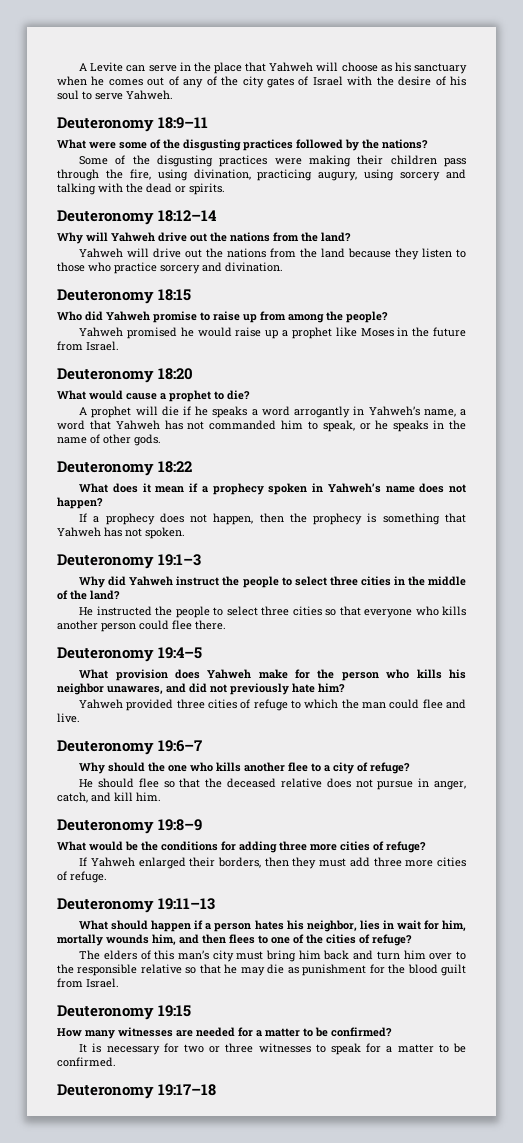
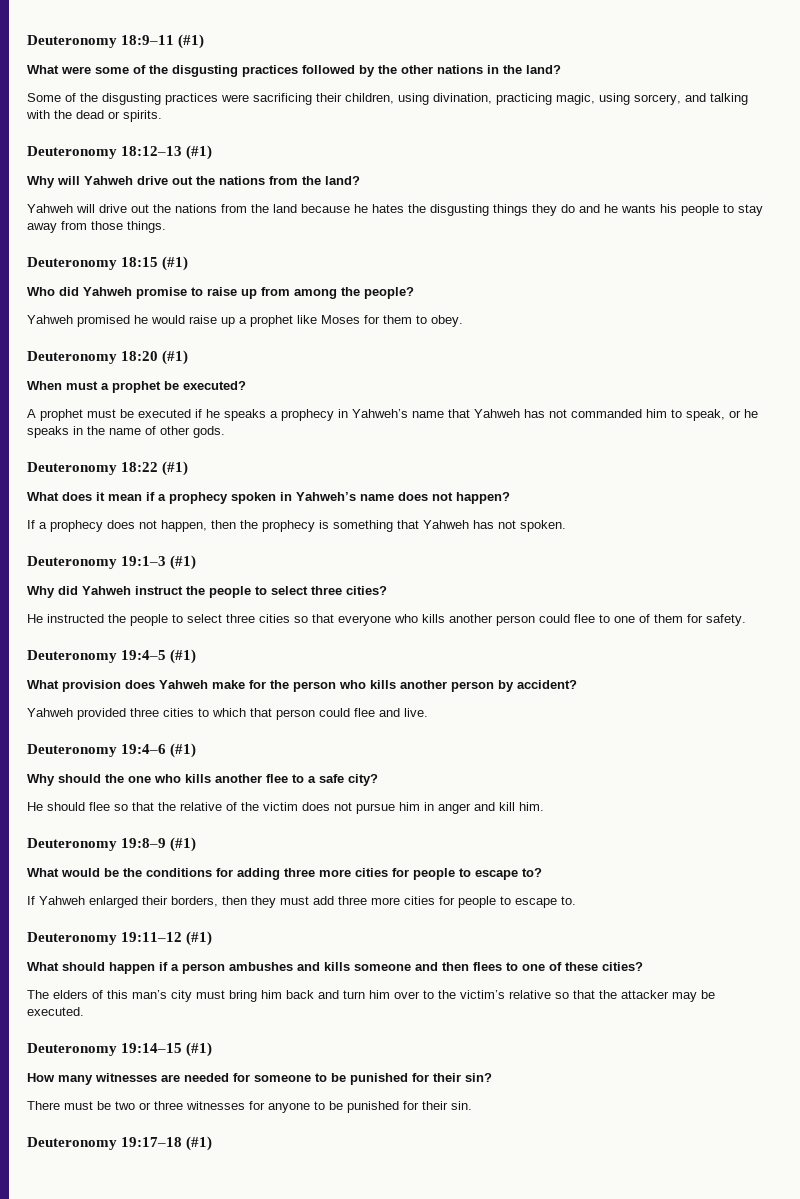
- A Levite can serve in the place that Yahweh will choose as his sanctuary when he comes out of any of the city gates of Israel with the desire of his soul to serve Yahweh.
- Deuteronomy 18:9–11
+ Deuteronomy 18:9–11 (#1)
- What were some of the disgusting practices followed by the nations?
+ What were some of the disgusting practices followed by the other nations in the land?
- Some of the disgusting practices were making their children pass through the fire, using divination, practicing augury, using sorcery and talking with the dead or spirits.
+ Some of the disgusting practices were sacrificing their children, using divination, practicing magic, using sorcery, and talking with the dead or spirits.
- Deuteronomy 18:12–14
+ Deuteronomy 18:12–13 (#1)
- Yahweh will drive out the nations from the land because they listen to those who practice sorcery and divination.
+ Yahweh will drive out the nations from the land because he hates the disgusting things they do and he wants his people to stay away from those things.
- Deuteronomy 18:15
+ Deuteronomy 18:15 (#1)
- Yahweh promised he would raise up a prophet like Moses in the future from Israel.
- Deuteronomy 18:20
- What would cause a prophet to die?
+ Yahweh promised he would raise up a prophet like Moses for them to obey.
+ Deuteronomy 18:20 (#1)
+ When must a prophet be executed?
- A prophet will die if he speaks a word arrogantly in Yahweh’s name, a word that Yahweh has not commanded him to speak, or he speaks in the name of other gods.
+ A prophet must be executed if he speaks a prophecy in Yahweh’s name that Yahweh has not commanded him to speak, or he speaks in the name of other gods.
- Deuteronomy 18:22
+ Deuteronomy 18:22 (#1)
- Deuteronomy 19:1–3
+ Deuteronomy 19:1–3 (#1)
- Why did Yahweh instruct the people to select three cities in the middle of the land?
+ Why did Yahweh instruct the people to select three cities?
- He instructed the people to select three cities so that everyone who kills another person could flee there.
+ He instructed the people to select three cities so that everyone who kills another person could flee to one of them for safety.
- Deuteronomy 19:4–5
+ Deuteronomy 19:4–5 (#1)
- What provision does Yahweh make for the person who kills his neighbor unawares, and did not previously hate him?
- Yahweh provided three cities of refuge to which the man could flee and live.
+ What provision does Yahweh make for the person who kills another person by accident?
+ Yahweh provided three cities to which that person could flee and live.
- Deuteronomy 19:6–7
+ Deuteronomy 19:4–6 (#1)
- Why should the one who kills another flee to a city of refuge?
+ Why should the one who kills another flee to a safe city?
- He should flee so that the deceased relative does not pursue in anger, catch, and kill him.
+ He should flee so that the relative of the victim does not pursue him in anger and kill him.
- Deuteronomy 19:8–9
+ Deuteronomy 19:8–9 (#1)
- What would be the conditions for adding three more cities of refuge?
+ What would be the conditions for adding three more cities for people to escape to?
- If Yahweh enlarged their borders, then they must add three more cities of refuge.
- Deuteronomy 19:11–13
+ If Yahweh enlarged their borders, then they must add three more cities for people to escape to.
+ Deuteronomy 19:11–12 (#1)
- What should happen if a person hates his neighbor, lies in wait for him, mortally wounds him, and then flees to one of the cities of refuge?
+ What should happen if a person ambushes and kills someone and then flees to one of these cities?
- The elders of this man’s city must bring him back and turn him over to the responsible relative so that he may die as punishment for the blood guilt from Israel.
- Deuteronomy 19:15
+ The elders of this man’s city must bring him back and turn him over to the victim’s relative so that the attacker may be executed.
+ Deuteronomy 19:14–15 (#1)
- How many witnesses are needed for a matter to be confirmed?
- It is necessary for two or three witnesses to speak for a matter to be confirmed.
+ How many witnesses are needed for someone to be punished for their sin?
+ There must be two or three witnesses for anyone to be punished for their sin.
- Deuteronomy 19:17–18
+ Deuteronomy 19:17–18 (#1)

